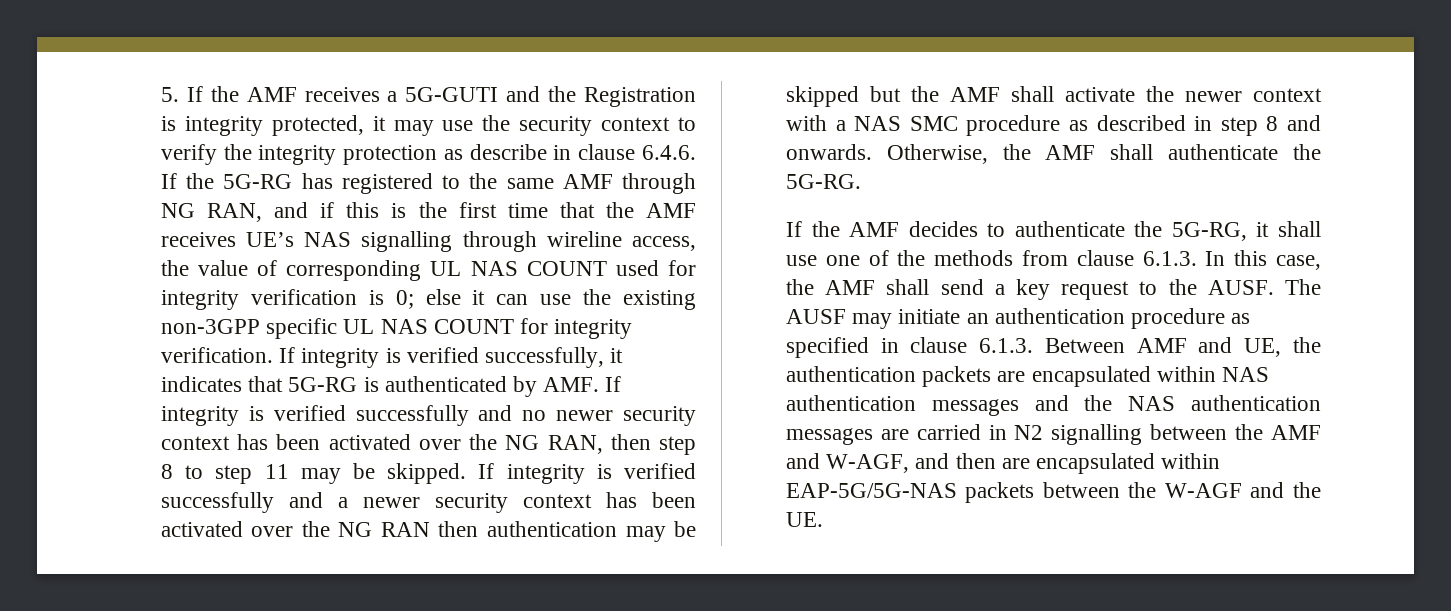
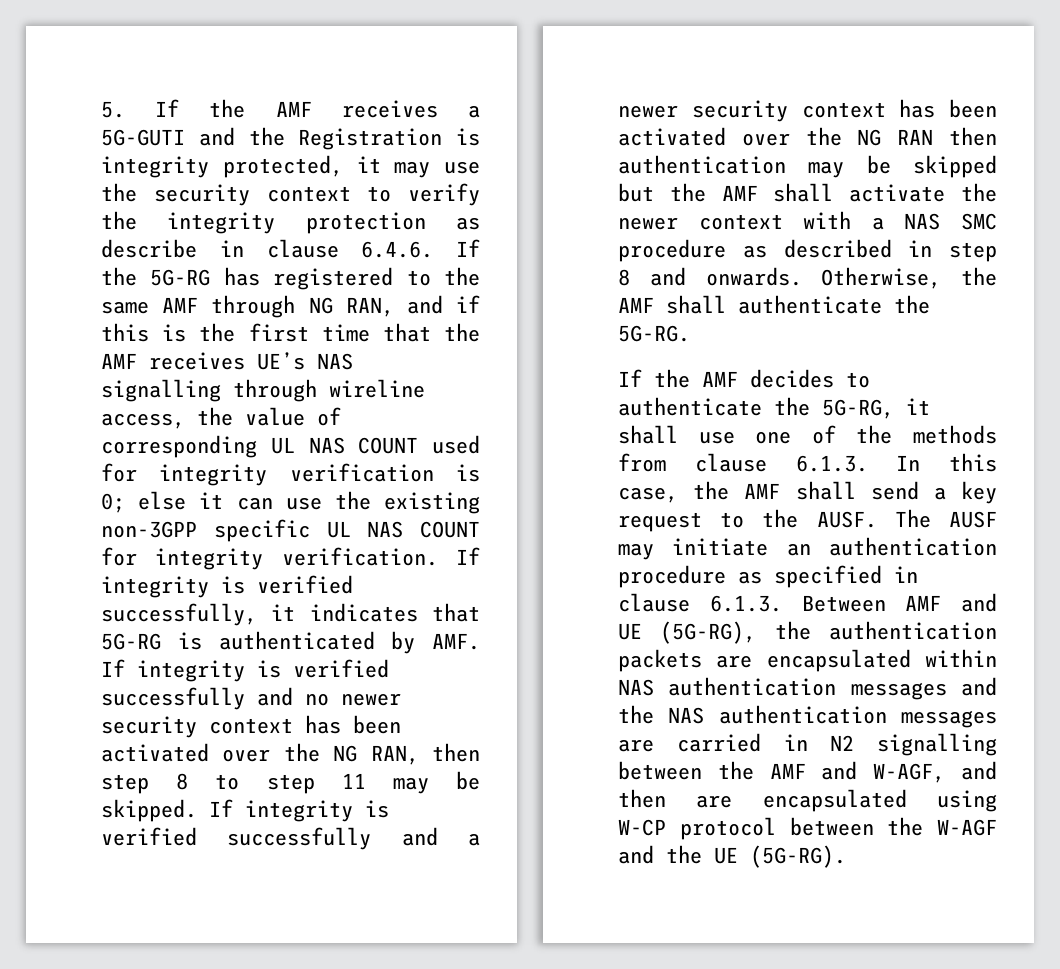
- The AUSF may initiate an authentication procedure as specified in clause 6.1.3. Between AMF and UE, the authentication packets are encapsulated within NAS authentication messages and the NAS authentication messages are carried in N2 signalling between the AMF and W-AGF, and then are encapsulated within EAP-5G/5G-NAS packets between the W-AGF and the UE.
+ The AUSF may initiate an authentication procedure as specified in clause 6.1.3. Between AMF and UE (5G-RG), the authentication packets are encapsulated within NAS authentication messages and the NAS authentication messages are carried in N2 signalling between the AMF and W-AGF, and then are encapsulated using W-CP protocol between the W-AGF and the UE (5G-RG).

